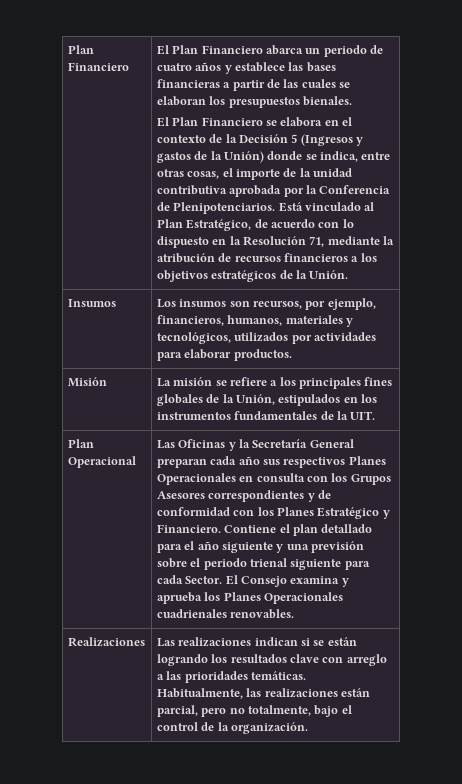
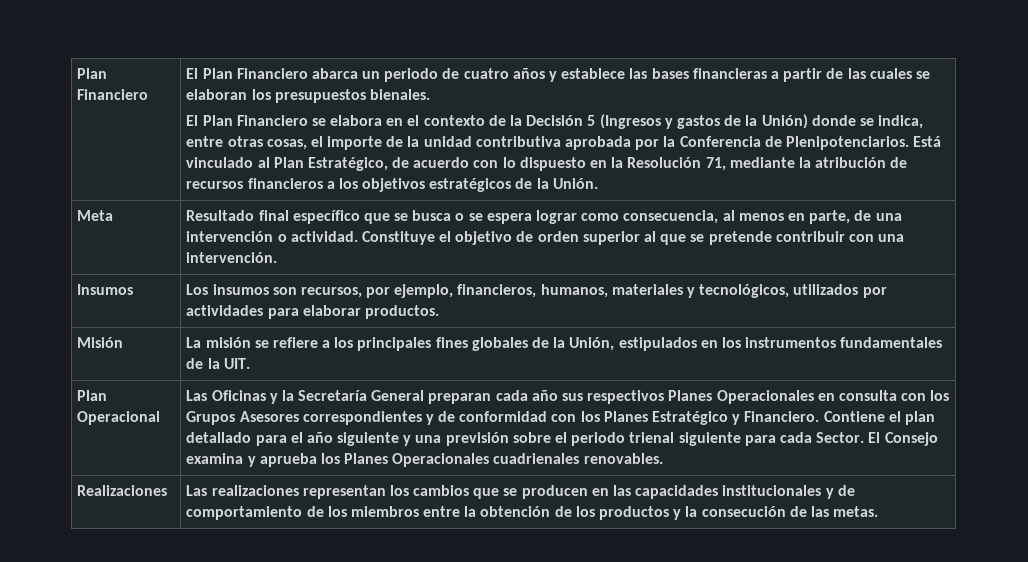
+ Meta | Resultado final específico que se busca o se espera lograr como consecuencia, al menos en parte, de una intervención o actividad. Constituye el objetivo de orden superior al que se pretende contribuir con una intervención.
- Realizaciones | Las realizaciones indican si se están logrando los resultados clave con arreglo a las prioridades temáticas. Habitualmente, las realizaciones están parcial, pero no totalmente, bajo el control de la organización.
+ Realizaciones | Las realizaciones representan los cambios que se producen en las capacidades institucionales y de comportamiento de los miembros entre la obtención de los productos y la consecución de las metas.

